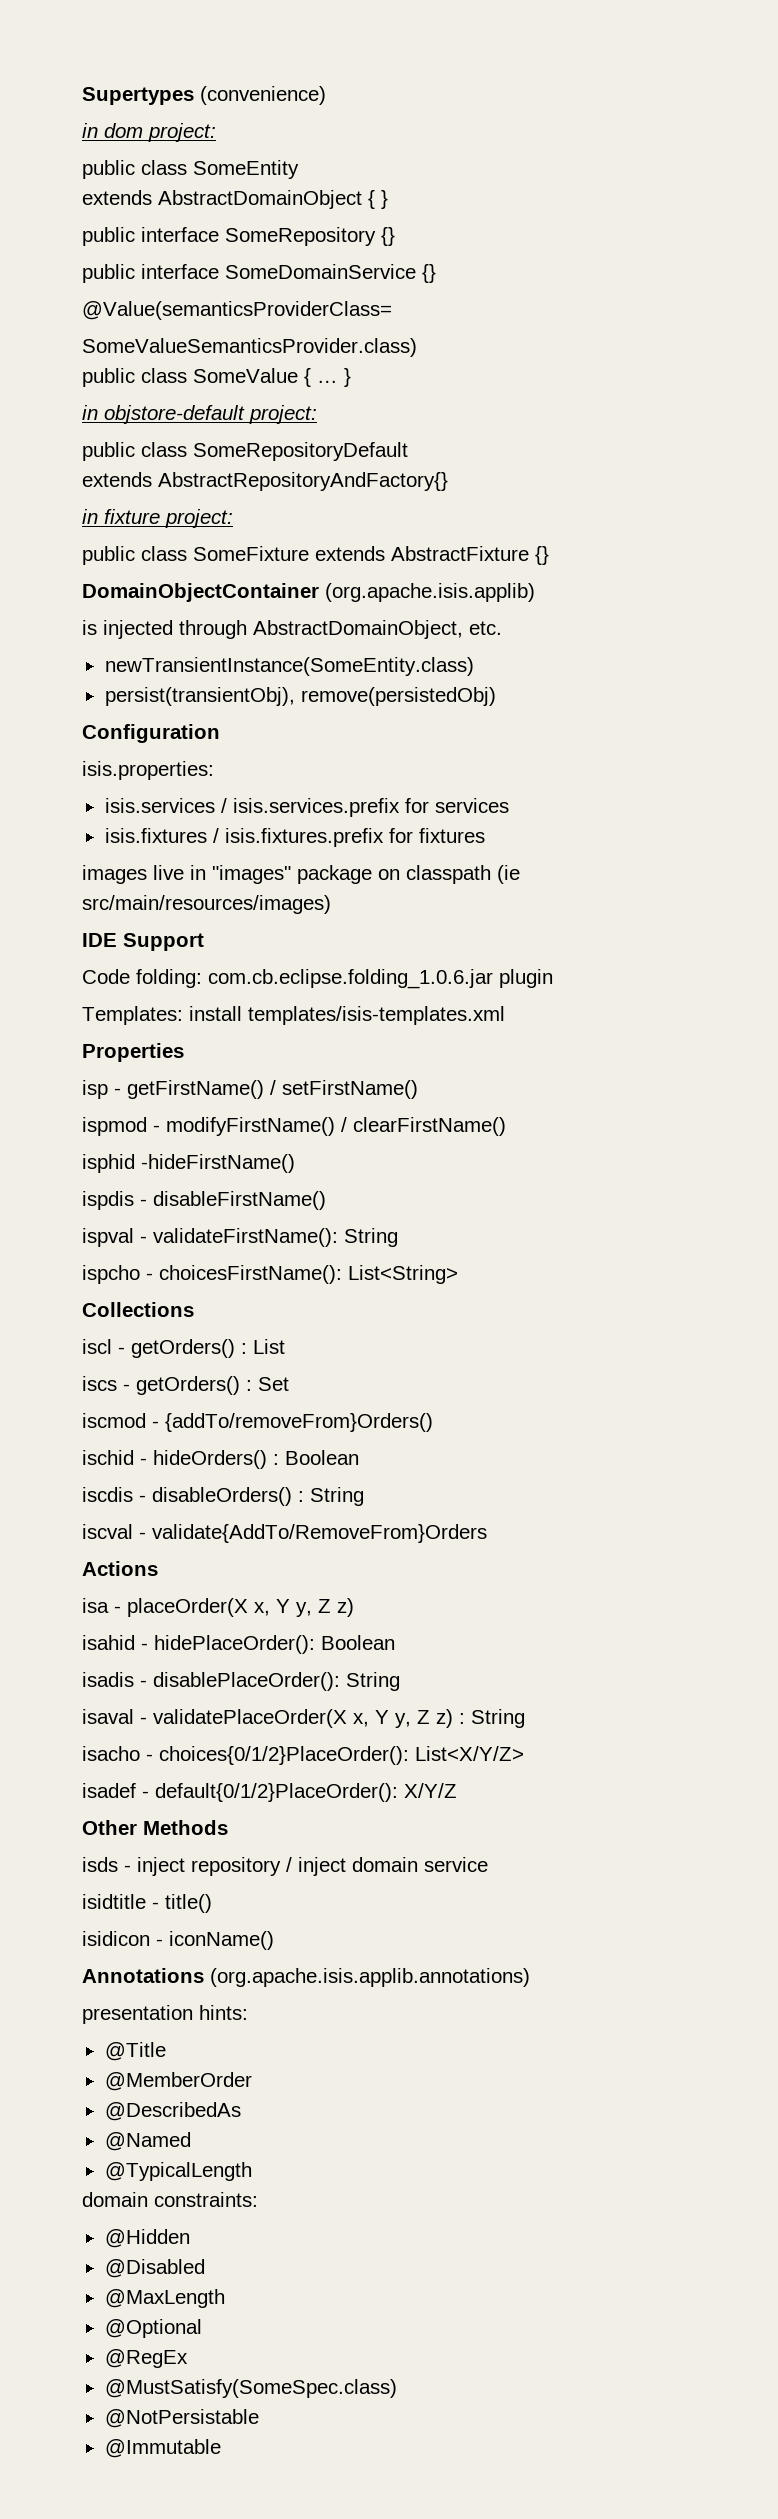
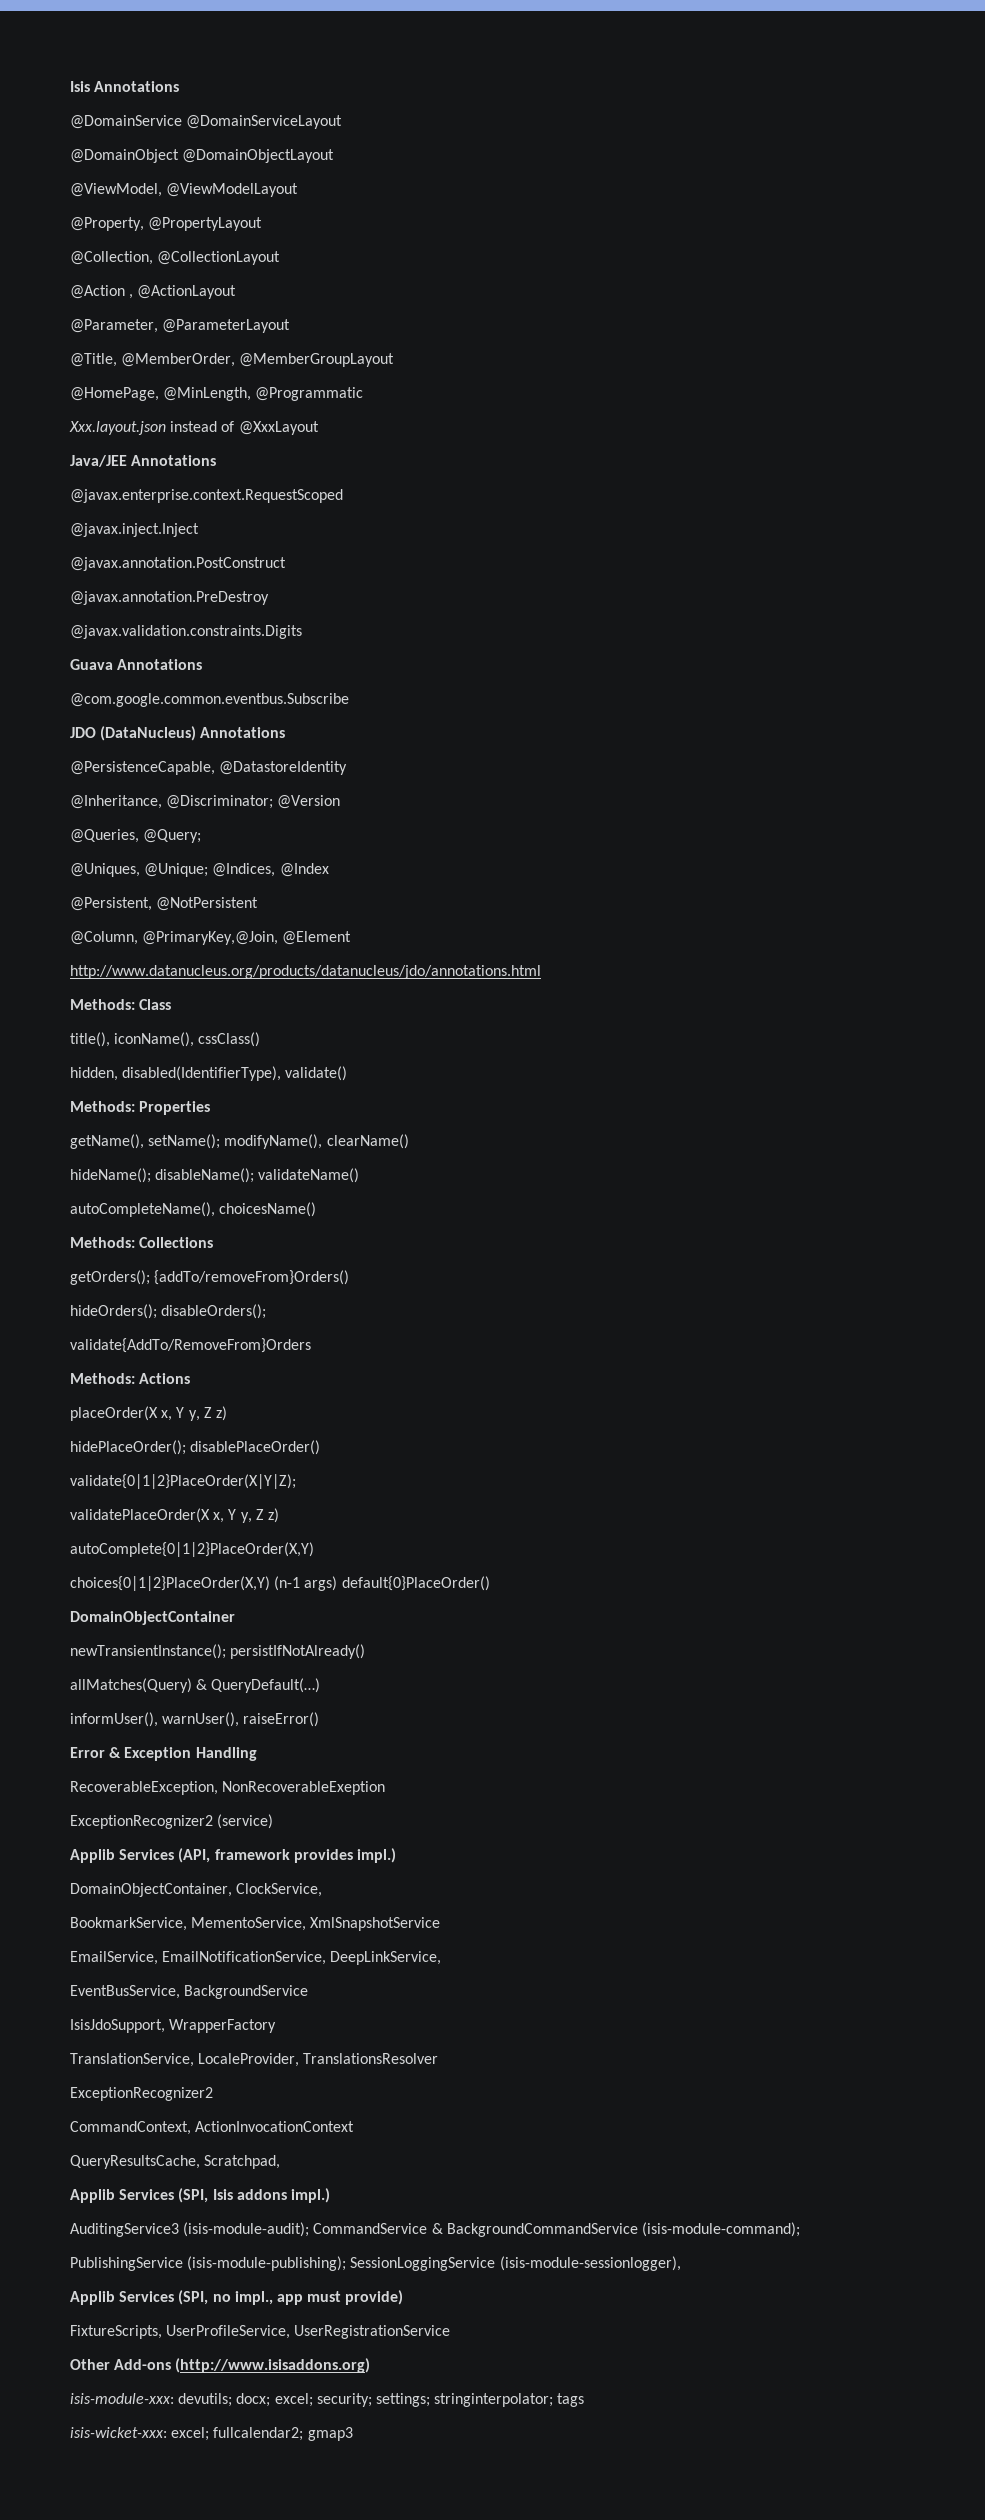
- Supertypes (convenience)
- in dom project:
- public class SomeEntity
- extends AbstractDomainObject { }
- public interface SomeRepository {}
- public interface SomeDomainService {}
- @Value(semanticsProviderClass=
- SomeValueSemanticsProvider.class)
- public class SomeValue { … }
- in objstore-default project:
- public class SomeRepositoryDefault
- extends AbstractRepositoryAndFactory{}
- in fixture project:
- public class SomeFixture extends AbstractFixture {}
- DomainObjectContainer (org.apache.isis.applib)
- is injected through AbstractDomainObject, etc.
- newTransientInstance(SomeEntity.class)
- persist(transientObj), remove(persistedObj)
- Configuration
- isis.properties:
- isis.services / isis.services.prefix for services
- isis.fixtures / isis.fixtures.prefix for fixtures
- images live in "images" package on classpath (ie src/main/resources/images)
- IDE Support
- Code folding: com.cb.eclipse.folding_1.0.6.jar plugin
- Templates: install templates/isis-templates.xml
- Properties
- isp - getFirstName() / setFirstName()
- ispmod - modifyFirstName() / clearFirstName()
- isphid -hideFirstName()
- ispdis - disableFirstName()
- ispval - validateFirstName(): String
- ispcho - choicesFirstName(): List<String>
- Collections
- iscl - getOrders() : List
- iscs - getOrders() : Set
- iscmod - {addTo/removeFrom}Orders()
- ischid - hideOrders() : Boolean
- iscdis - disableOrders() : String
- iscval - validate{AddTo/RemoveFrom}Orders
+ Isis Annotations
+ @DomainService @DomainServiceLayout
+ @DomainObject @DomainObjectLayout
+ @ViewModel, @ViewModelLayout
+ @Property, @PropertyLayout
+ @Collection, @CollectionLayout
+ @Action , @ActionLayout
+ @Parameter, @ParameterLayout
+ @Title, @MemberOrder, @MemberGroupLayout
+ @HomePage, @MinLength, @Programmatic
+ Xxx.layout.json instead of @XxxLayout
+ Java/JEE Annotations
+ @javax.enterprise.context.RequestScoped
+ @javax.inject.Inject
+ @javax.annotation.PostConstruct
+ @javax.annotation.PreDestroy
+ @javax.validation.constraints.Digits
+ Guava Annotations
+ @com.google.common.eventbus.Subscribe
+ JDO (DataNucleus) Annotations
+ @PersistenceCapable, @DatastoreIdentity
+ @Inheritance, @Discriminator; @Version
+ @Queries, @Query;
+ @Uniques, @Unique; @Indices, @Index
+ @Persistent, @NotPersistent
+ @Column, @PrimaryKey,@Join, @Element
+ http://www.datanucleus.org/products/datanucleus/jdo/annotations.html
+ Methods: Class
+ title(), iconName(), cssClass()
+ hidden, disabled(IdentifierType), validate()
+ Methods: Properties
+ getName(), setName(); modifyName(), clearName()
+ hideName(); disableName(); validateName()
+ autoCompleteName(), choicesName()
+ Methods: Collections
+ getOrders(); {addTo/removeFrom}Orders()
+ hideOrders(); disableOrders();
+ validate{AddTo/RemoveFrom}Orders
- Actions
+ Methods: Actions
- isa - placeOrder(X x, Y y, Z z)
+ placeOrder(X x, Y y, Z z)
- isahid - hidePlaceOrder(): Boolean
- isadis - disablePlaceOrder(): String
- isaval - validatePlaceOrder(X x, Y y, Z z) : String
- isacho - choices{0/1/2}PlaceOrder(): List<X/Y/Z>
- isadef - default{0/1/2}PlaceOrder(): X/Y/Z
- Other Methods
- isds - inject repository / inject domain service
- isidtitle - title()
- isidicon - iconName()
- Annotations (org.apache.isis.applib.annotations)
- presentation hints:
- @Title
- @MemberOrder
- @DescribedAs
- @Named
- @TypicalLength
- domain constraints:
- @Hidden
- @Disabled
- @MaxLength
- @Optional
- @RegEx
- @MustSatisfy(SomeSpec.class)
- @NotPersistable
- @Immutable
+ hidePlaceOrder(); disablePlaceOrder()
+ validate{0|1|2}PlaceOrder(X|Y|Z);
+ validatePlaceOrder(X x, Y y, Z z)
+ autoComplete{0|1|2}PlaceOrder(X,Y)
+ choices{0|1|2}PlaceOrder(X,Y) (n-1 args) default{0}PlaceOrder()
+ DomainObjectContainer
+ newTransientInstance(); persistIfNotAlready()
+ allMatches(Query) & QueryDefault(…)
+ informUser(), warnUser(), raiseError()
+ Error & Exception Handling
+ RecoverableException, NonRecoverableExeption
+ ExceptionRecognizer2 (service)
+ Applib Services (API, framework provides impl.)
+ DomainObjectContainer, ClockService,
+ BookmarkService, MementoService, XmlSnapshotService
+ EmailService, EmailNotificationService, DeepLinkService,
+ EventBusService, BackgroundService
+ IsisJdoSupport, WrapperFactory
+ TranslationService, LocaleProvider, TranslationsResolver
+ ExceptionRecognizer2
+ CommandContext, ActionInvocationContext
+ QueryResultsCache, Scratchpad,
+ Applib Services (SPI, Isis addons impl.)
+ AuditingService3 (isis-module-audit); CommandService & BackgroundCommandService (isis-module-command);
+ PublishingService (isis-module-publishing); SessionLoggingService (isis-module-sessionlogger),
+ Applib Services (SPI, no impl., app must provide)
+ FixtureScripts, UserProfileService, UserRegistrationService
+ Other Add-ons (http://www.isisaddons.org)
+ isis-module-xxx: devutils; docx; excel; security; settings; stringinterpolator; tags
+ isis-wicket-xxx: excel; fullcalendar2; gmap3

